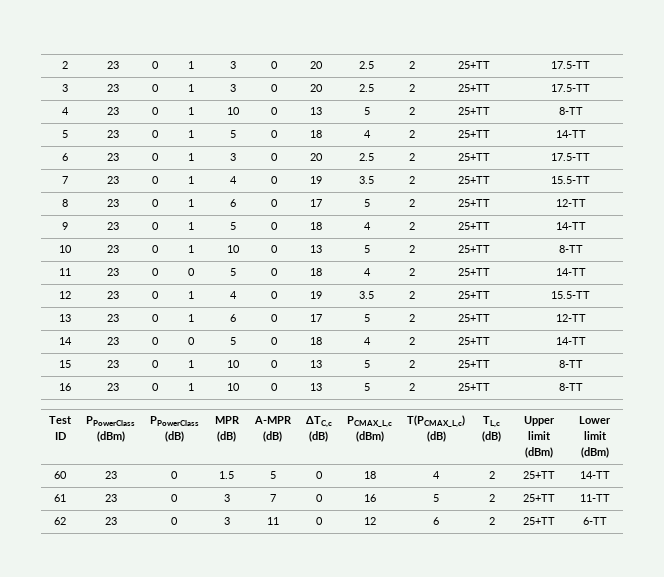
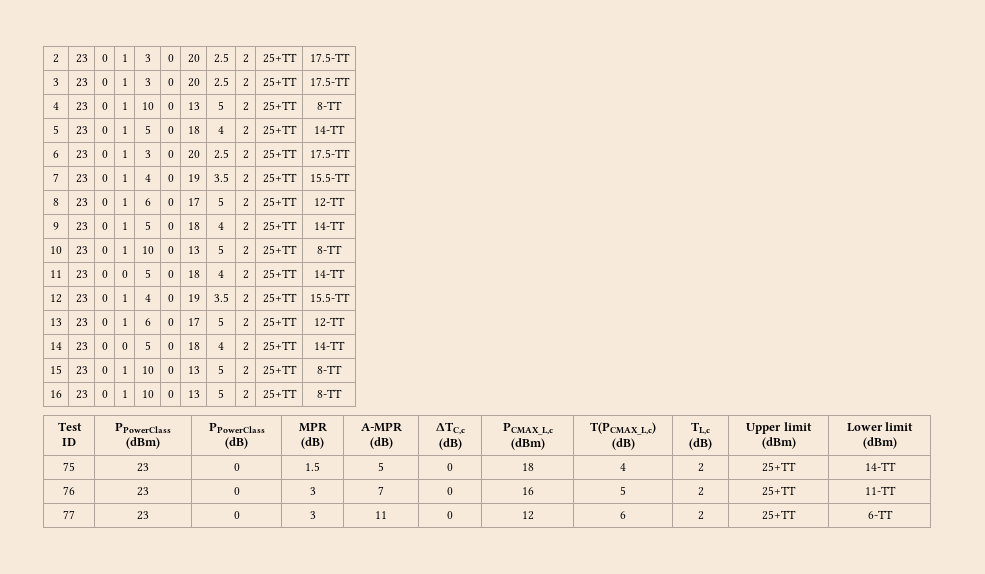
- 60 | 23 | 0 | 1.5 | 5 | 0 | 18 | 4 | 2 | 25+TT | 14-TT
+ 75 | 23 | 0 | 1.5 | 5 | 0 | 18 | 4 | 2 | 25+TT | 14-TT
- 61 | 23 | 0 | 3 | 7 | 0 | 16 | 5 | 2 | 25+TT | 11-TT
+ 76 | 23 | 0 | 3 | 7 | 0 | 16 | 5 | 2 | 25+TT | 11-TT
- 62 | 23 | 0 | 3 | 11 | 0 | 12 | 6 | 2 | 25+TT | 6-TT
+ 77 | 23 | 0 | 3 | 11 | 0 | 12 | 6 | 2 | 25+TT | 6-TT

